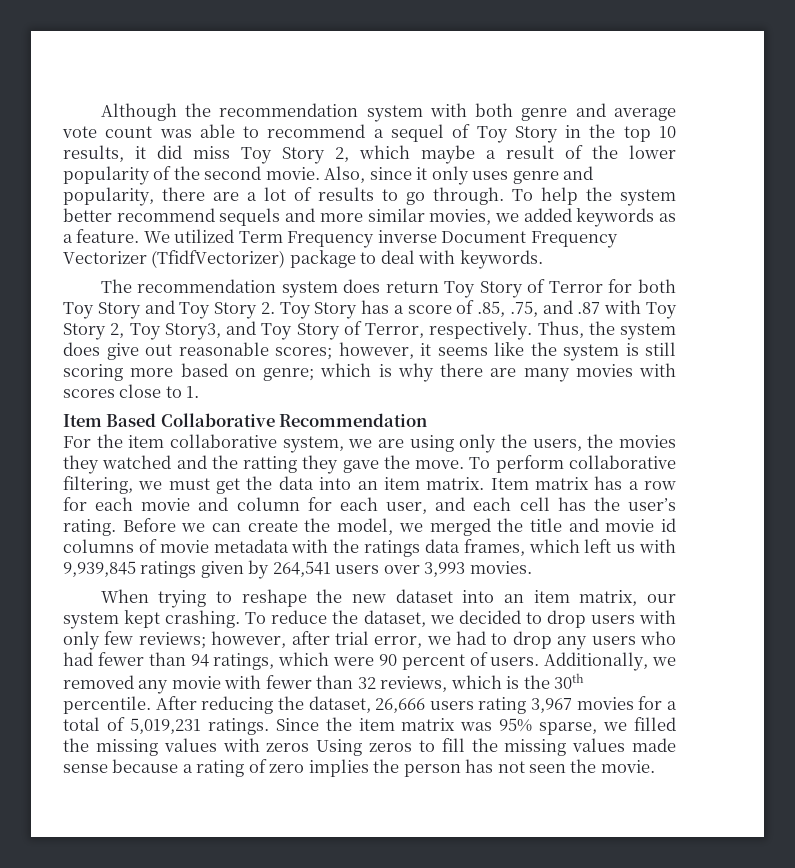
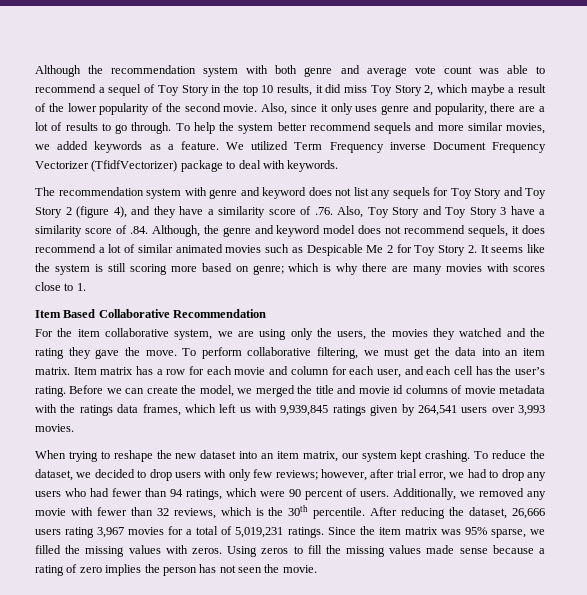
- The recommendation system does return Toy Story of Terror for both Toy Story and Toy Story 2. Toy Story has a score of .85, .75, and .87 with Toy Story 2, Toy Story3, and Toy Story of Terror, respectively. Thus, the system does give out reasonable scores; however, it seems like the system is still scoring more based on genre; which is why there are many movies with scores close to 1.
+ The recommendation system with genre and keyword does not list any sequels for Toy Story and Toy Story 2 (figure 4), and they have a similarity score of .76. Also, Toy Story and Toy Story 3 have a similarity score of .84. Although, the genre and keyword model does not recommend sequels, it does recommend a lot of similar animated movies such as Despicable Me 2 for Toy Story 2. It seems like the system is still scoring more based on genre; which is why there are many movies with scores close to 1.
- For the item collaborative system, we are using only the users, the movies they watched and the ratting they gave the move.
+ For the item collaborative system, we are using only the users, the movies they watched and the rating they gave the move.
- Since the item matrix was 95% sparse, we filled the missing values with zeros Using zeros to fill the missing values made sense because a rating of zero implies the person has not seen the movie.
+ Since the item matrix was 95% sparse, we filled the missing values with zeros. Using zeros to fill the missing values made sense because a rating of zero implies the person has not seen the movie.

